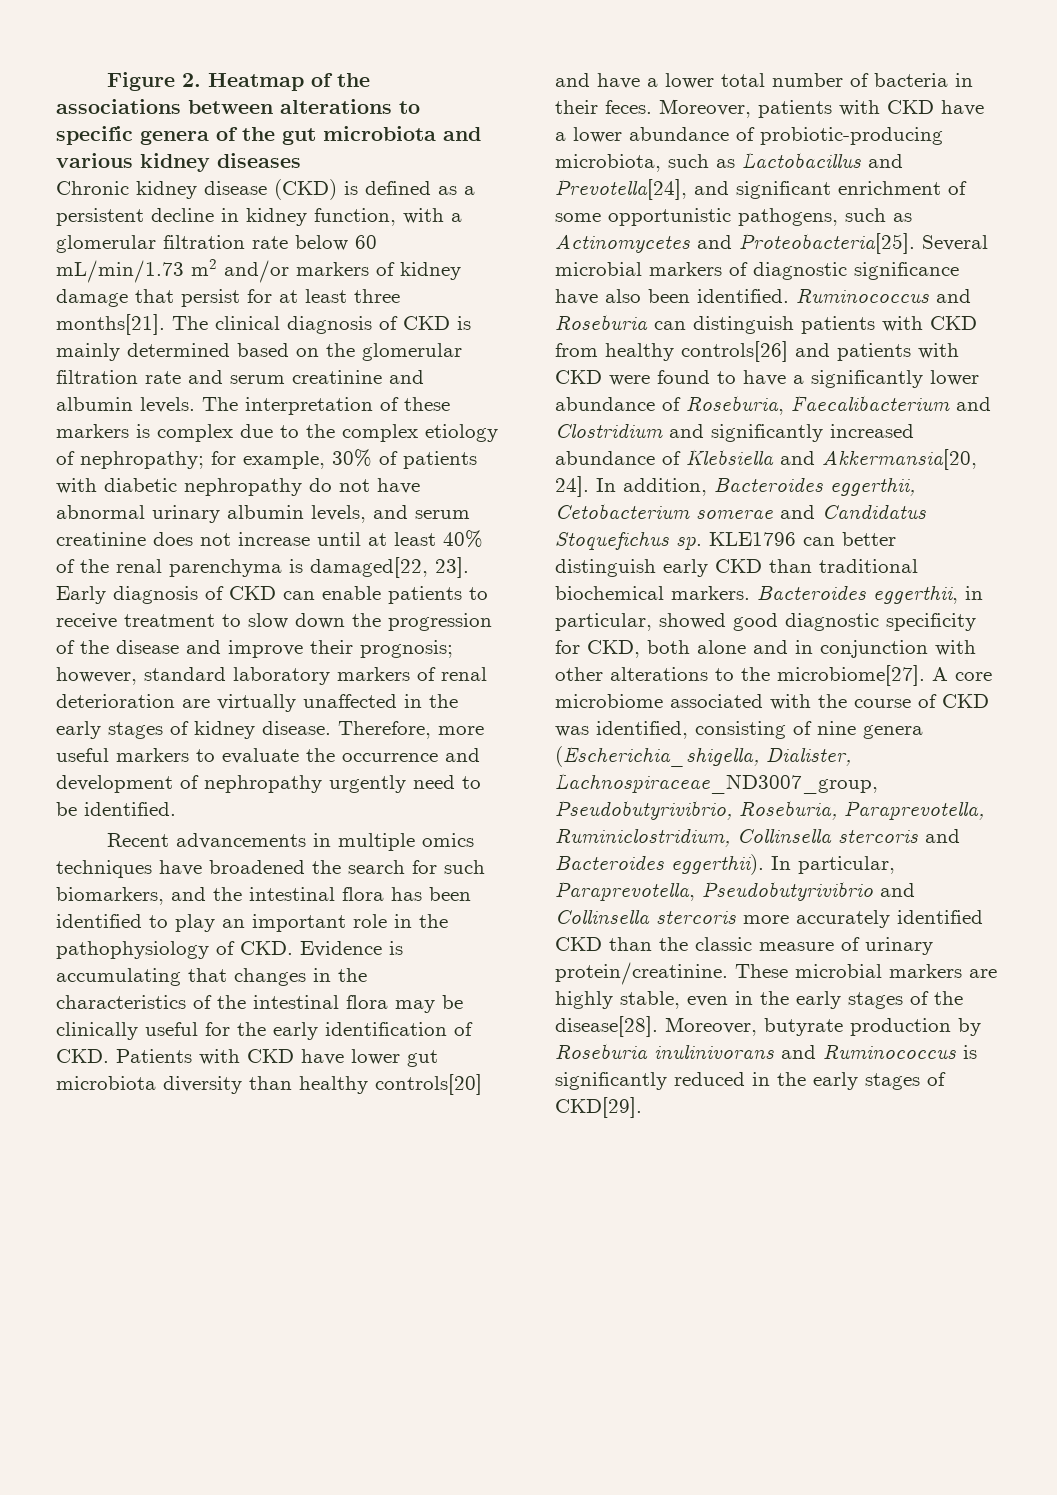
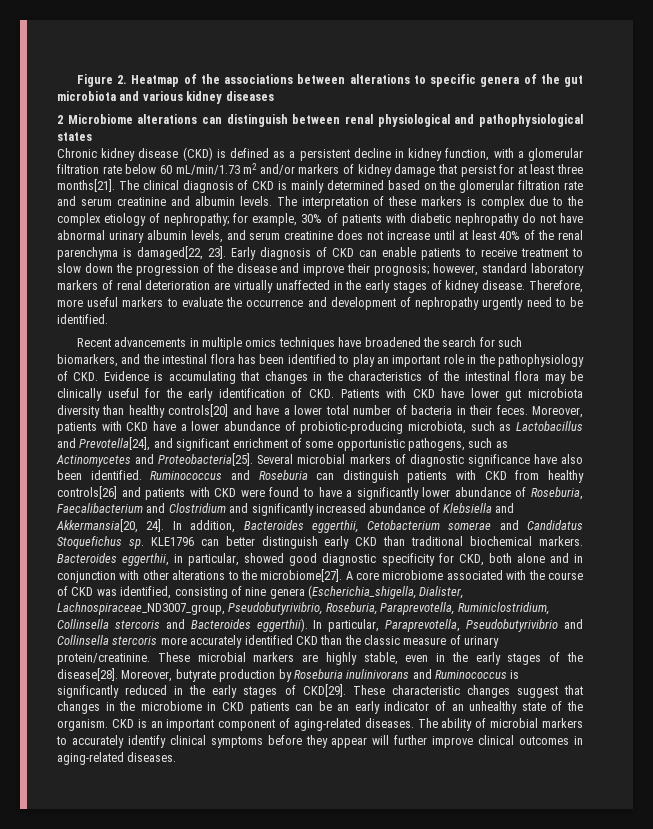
+ 2 Microbiome alterations can distinguish between renal physiological and pathophysiological states
+ These characteristic changes suggest that changes in the microbiome in CKD patients can be an early indicator of an unhealthy state of the organism. CKD is an important component of aging-related diseases. The ability of microbial markers to accurately identify clinical symptoms before they appear will further improve clinical outcomes in aging-related diseases.

